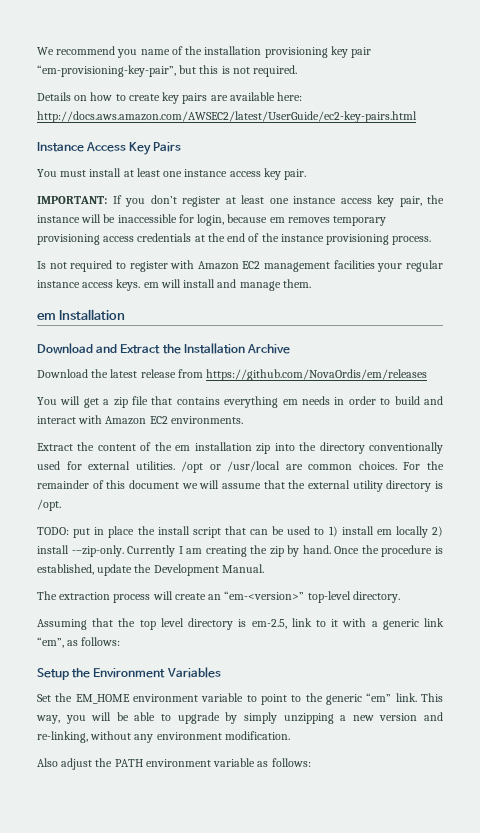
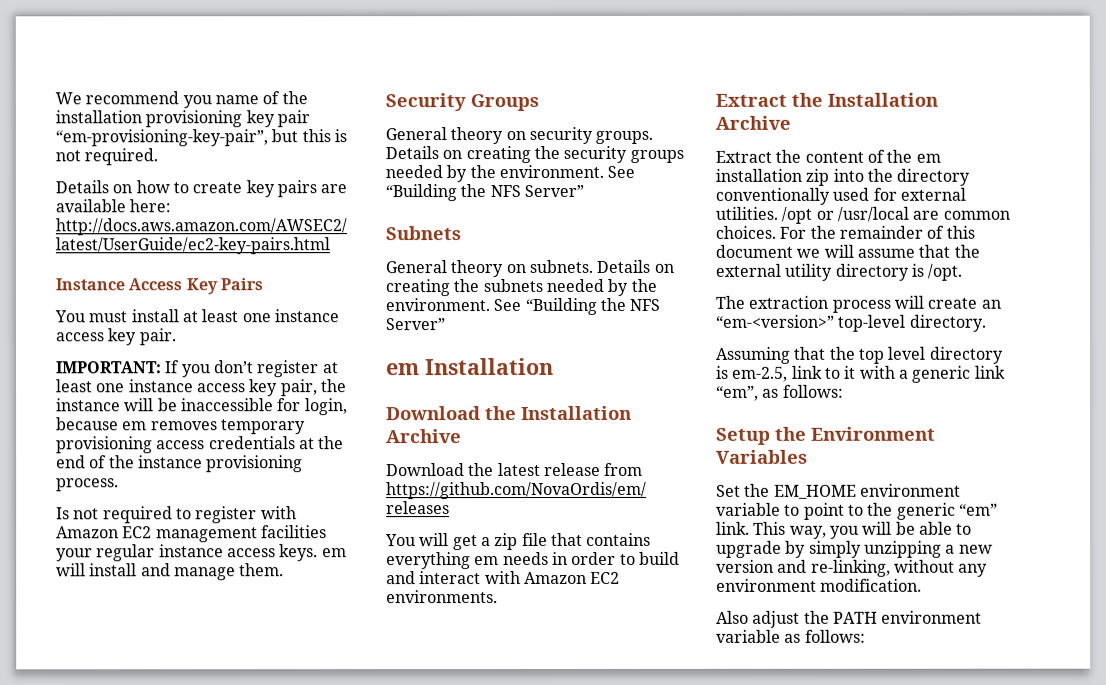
+ Security Groups
+ General theory on security groups. Details on creating the security groups needed by the environment. See “Building the NFS Server”
+ Subnets
+ General theory on subnets. Details on creating the subnets needed by the environment. See “Building the NFS Server”
- Download and Extract the Installation Archive
+ Download the Installation Archive
+ Extract the Installation Archive
- TODO: put in place the install script that can be used to 1) install em locally 2) install -–zip-only. Currently I am creating the zip by hand. Once the procedure is established, update the Development Manual.

